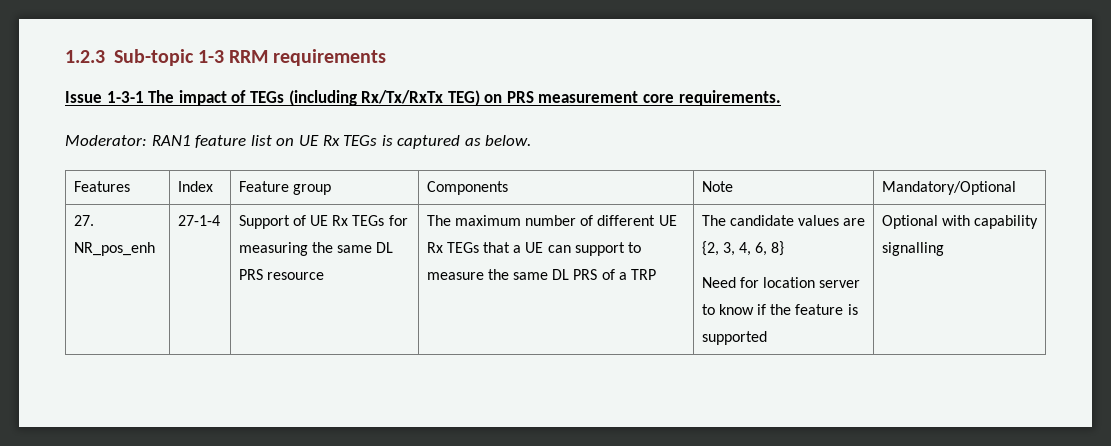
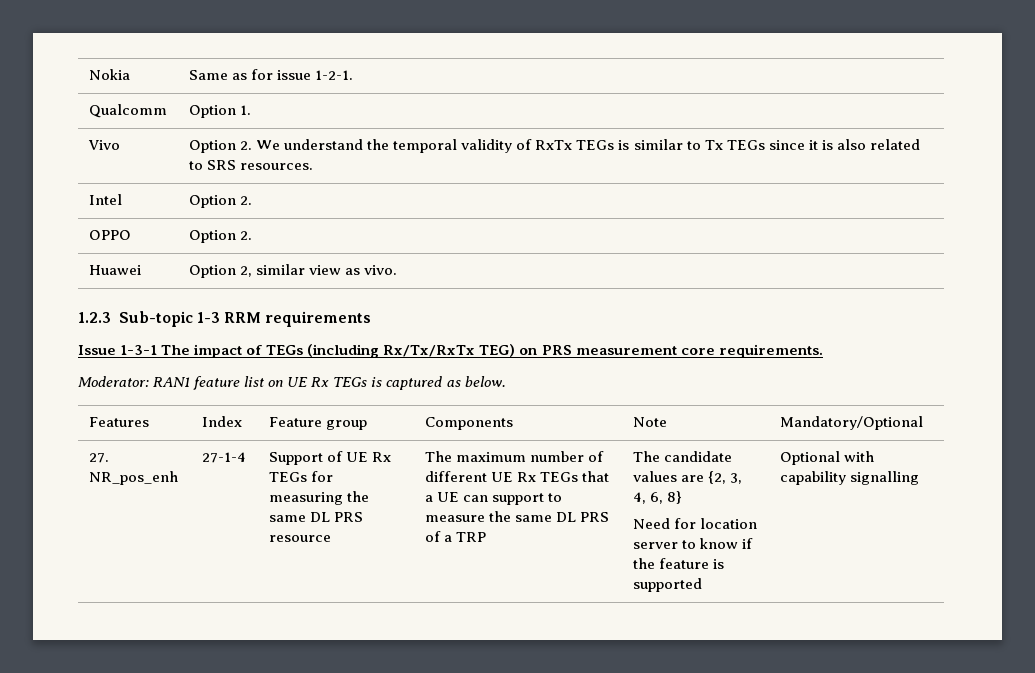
+ Nokia | Same as for issue 1-2-1.
+ Qualcomm | Option 1.
+ Vivo | Option 2. We understand the temporal validity of RxTx TEGs is similar to Tx TEGs since it is also related to SRS resources.
+ Intel | Option 2.
+ OPPO | Option 2.
+ Huawei | Option 2, similar view as vivo.

